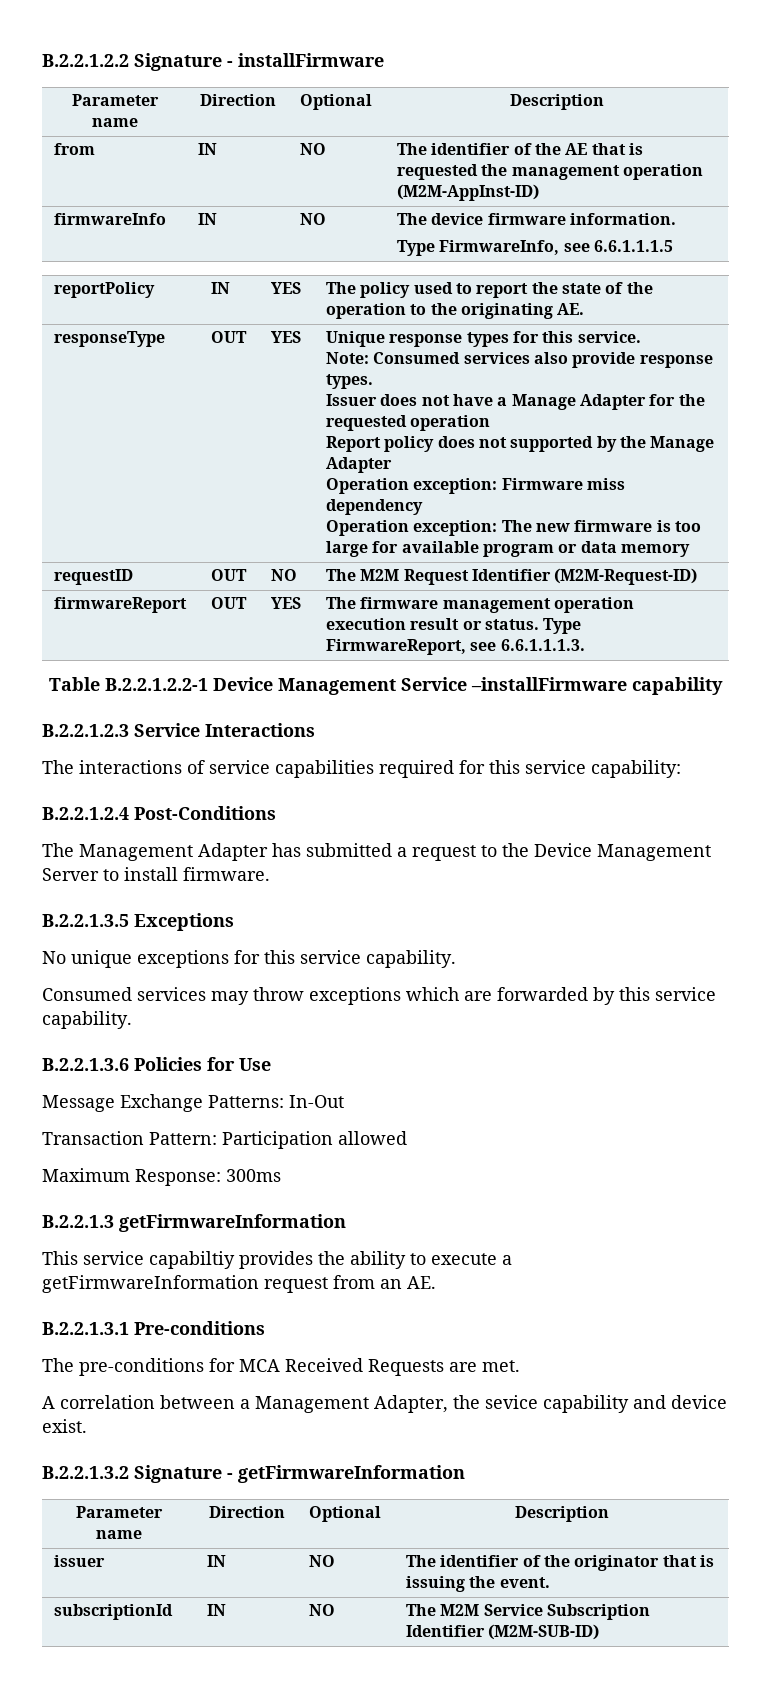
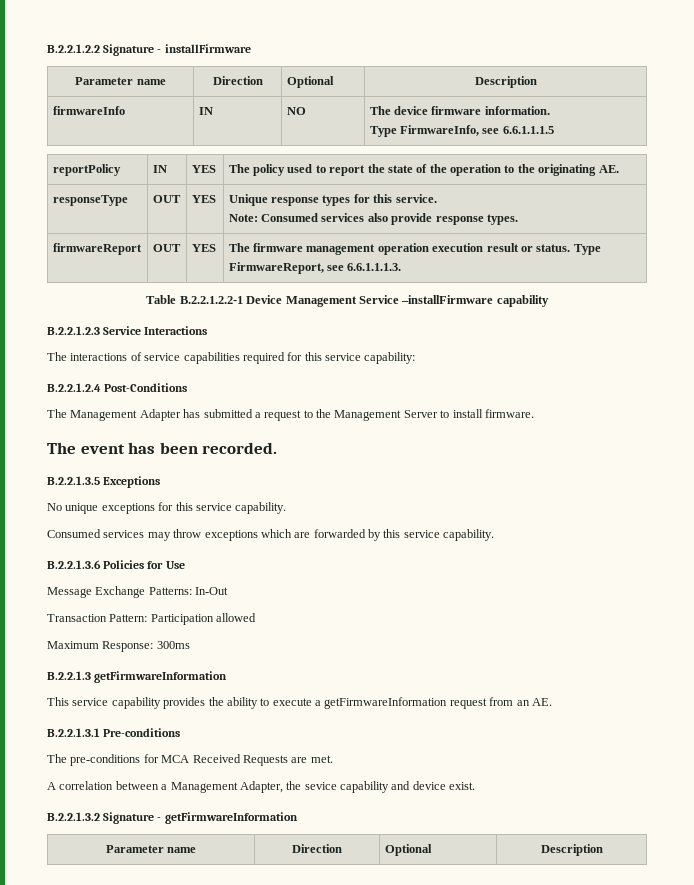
- from | IN | NO | The identifier of the AE that is requested the management operation (M2M-AppInst-ID)
- Issuer does not have a Manage Adapter for the requested operation
- Report policy does not supported by the Manage Adapter
- Operation exception: Firmware miss dependency
- Operation exception: The new firmware is too large for available program or data memory
- requestID | OUT | NO | The M2M Request Identifier (M2M-Request-ID)
- The Management Adapter has submitted a request to the Device Management Server to install firmware.
+ The Management Adapter has submitted a request to the Management Server to install firmware.
+ The event has been recorded.
- This service capabiltiy provides the ability to execute a getFirmwareInformation request from an AE.
+ This service capability provides the ability to execute a getFirmwareInformation request from an AE.
- issuer | IN | NO | The identifier of the originator that is issuing the event.
- subscriptionId | IN | NO | The M2M Service Subscription Identifier (M2M-SUB-ID)

